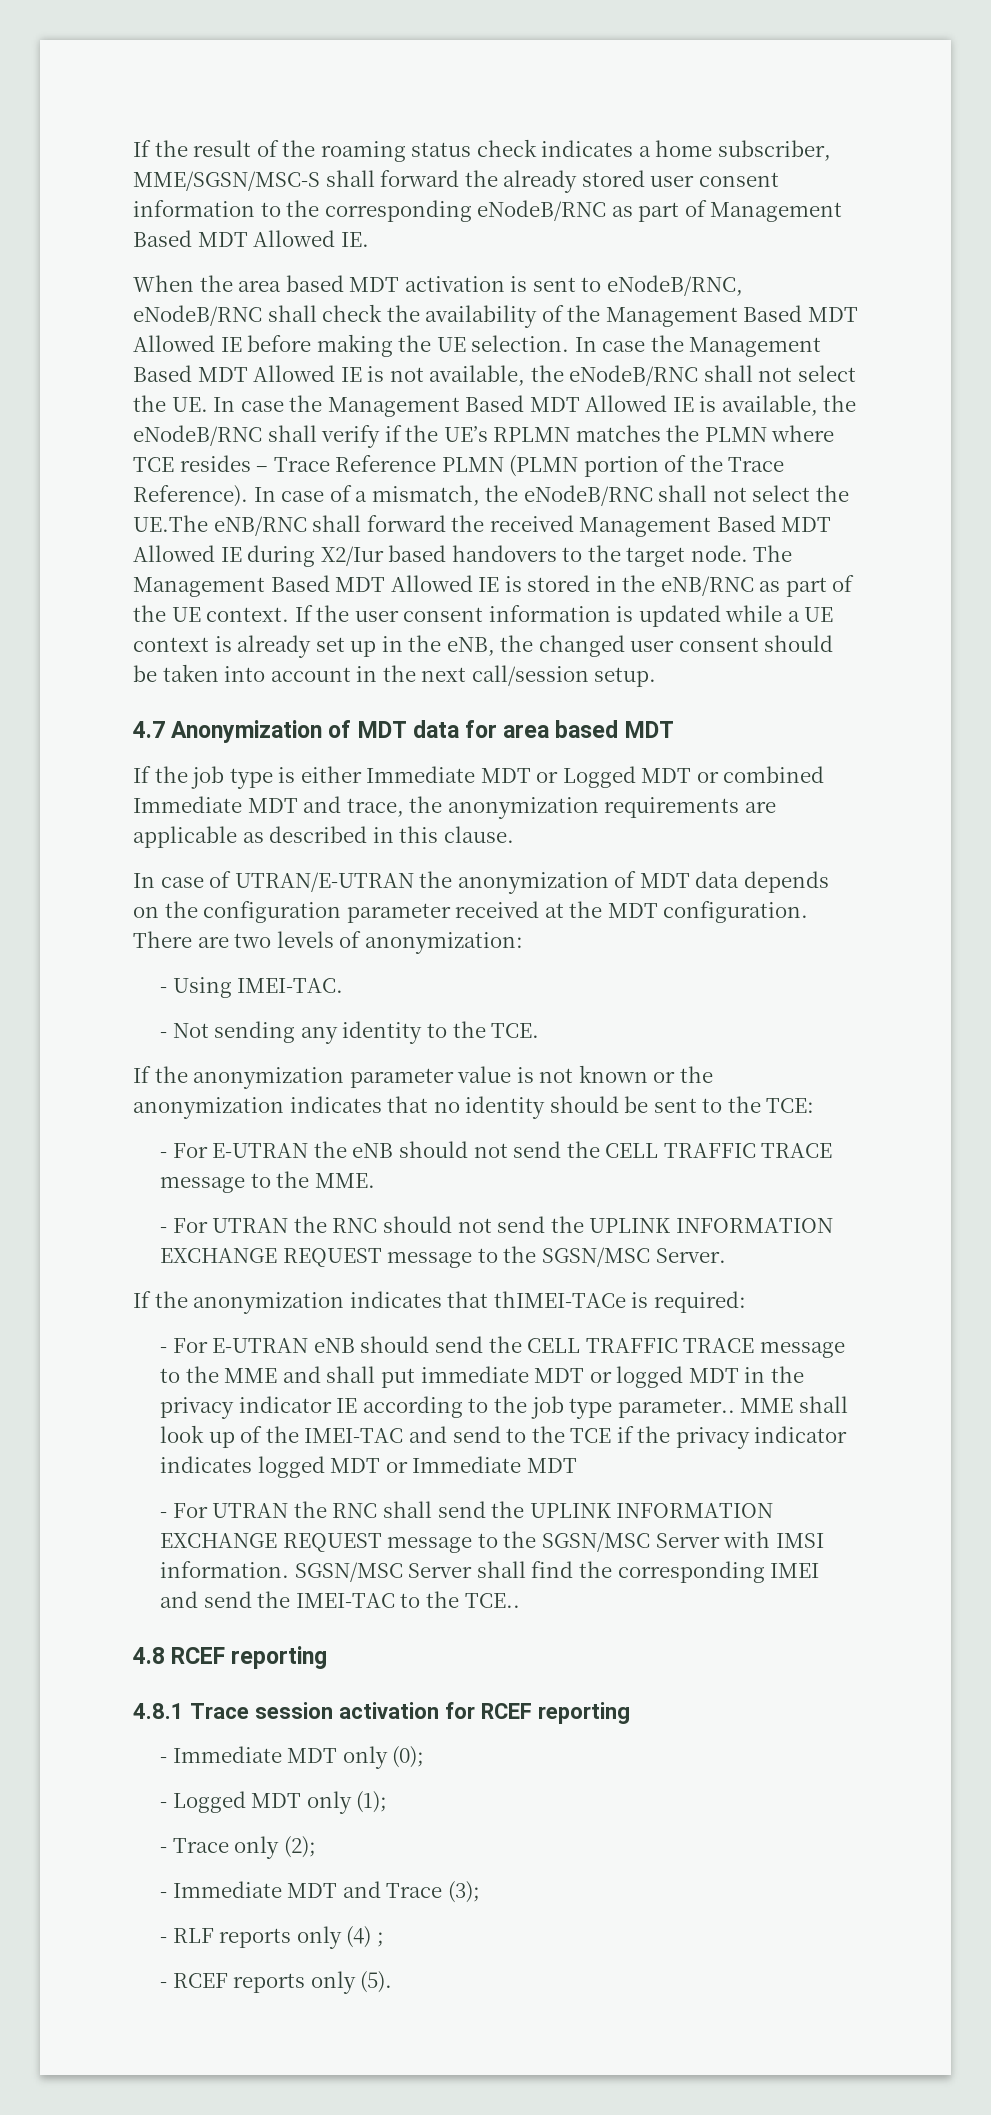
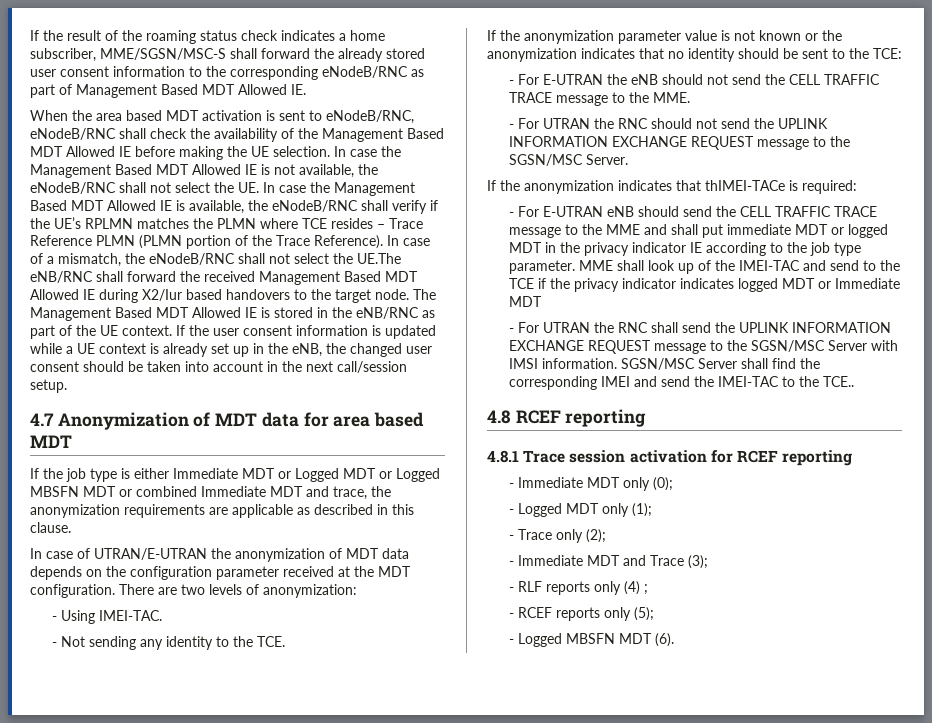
- If the job type is either Immediate MDT or Logged MDT or combined Immediate MDT and trace, the anonymization requirements are applicable as described in this clause.
+ If the job type is either Immediate MDT or Logged MDT or Logged MBSFN MDT or combined Immediate MDT and trace, the anonymization requirements are applicable as described in this clause.
- - For E-UTRAN eNB should send the CELL TRAFFIC TRACE message to the MME and shall put immediate MDT or logged MDT in the privacy indicator IE according to the job type parameter..
+ - For E-UTRAN eNB should send the CELL TRAFFIC TRACE message to the MME and shall put immediate MDT or logged MDT in the privacy indicator IE according to the job type parameter.
- - RCEF reports only (5).
+ - RCEF reports only (5);
+ - Logged MBSFN MDT (6).

